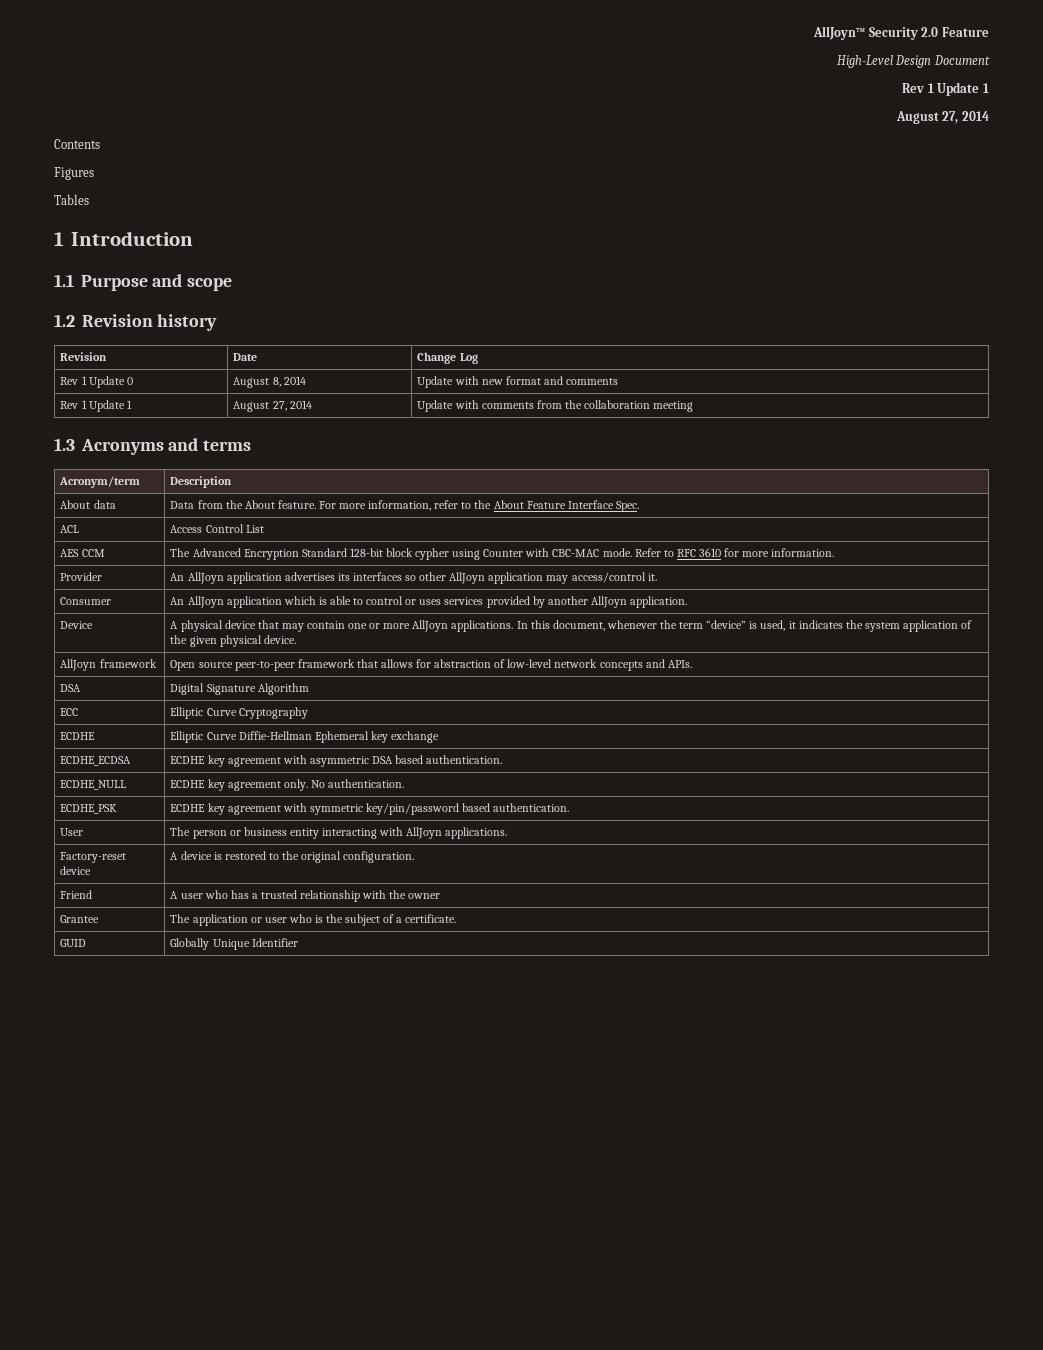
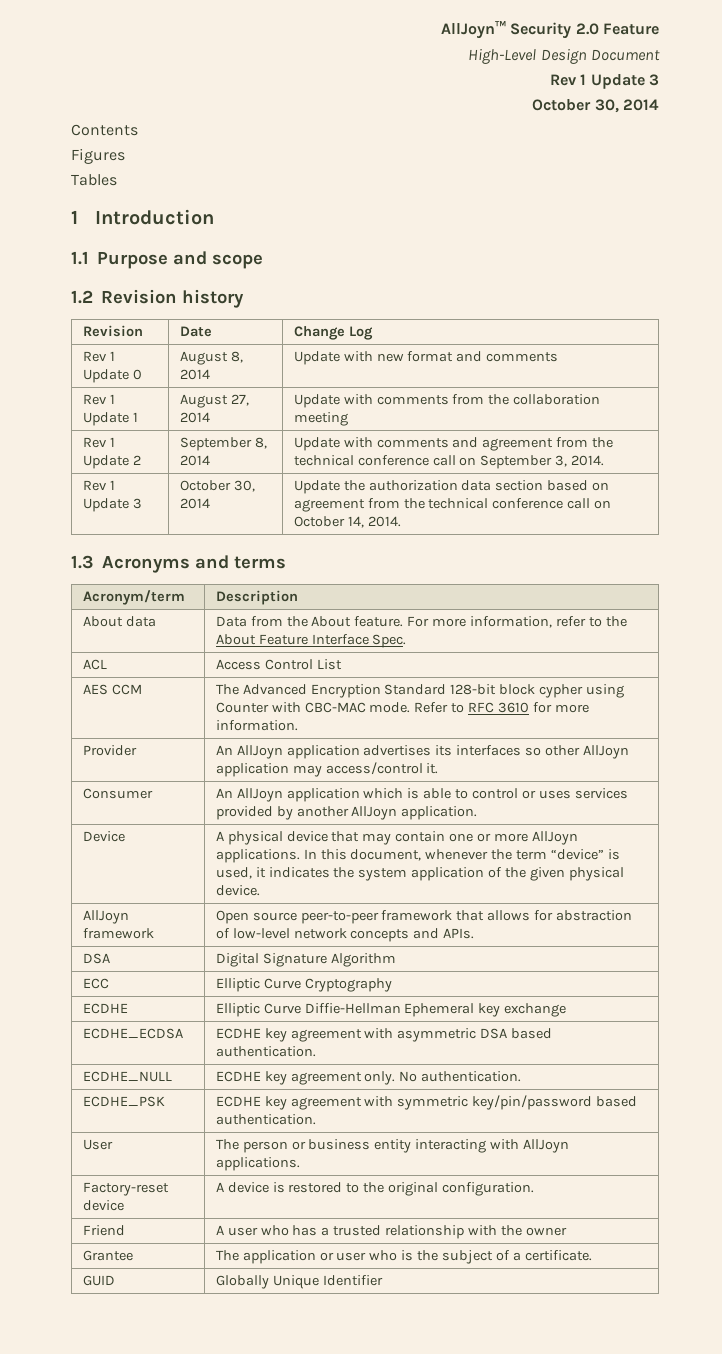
  High-Level Design Document
- Rev 1 Update 1
- August 27, 2014
+ Rev 1 Update 3
+ October 30, 2014
+ Rev 1 Update 2 | September 8, 2014 | Update with comments and agreement from the technical conference call on September 3, 2014.
+ Rev 1 Update 3 | October 30, 2014 | Update the authorization data section based on agreement from the technical conference call on October 14, 2014.

